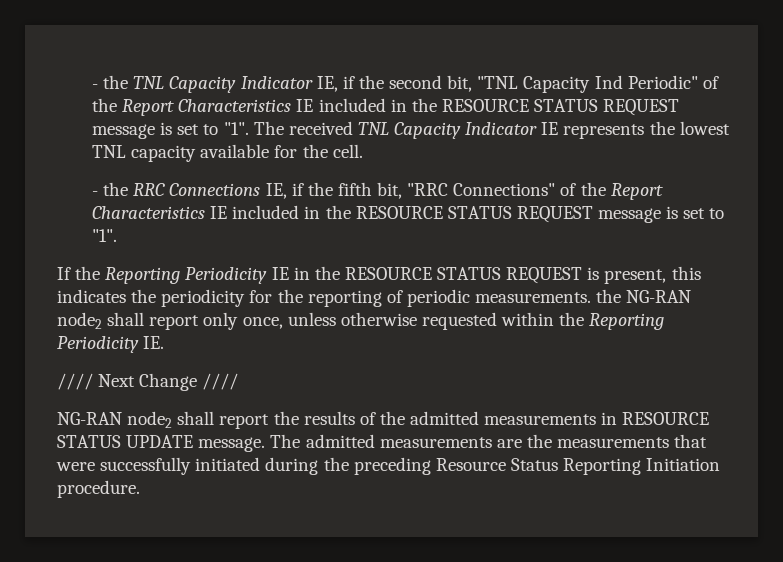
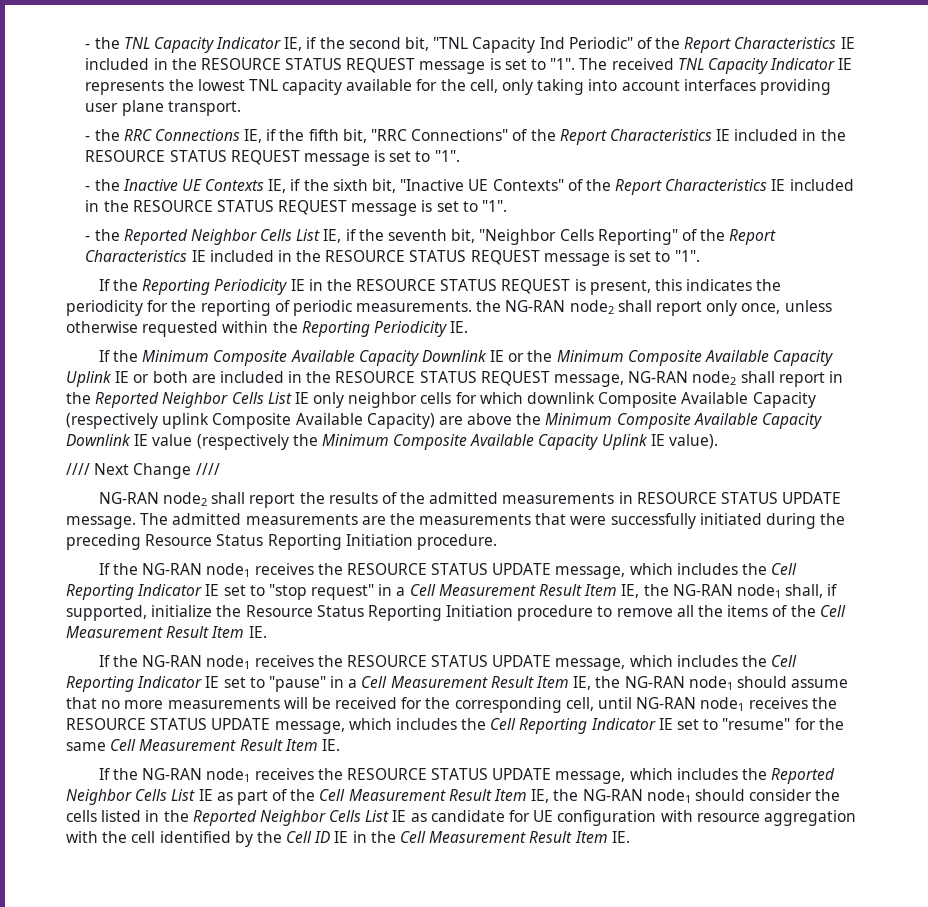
- The received TNL Capacity Indicator IE represents the lowest TNL capacity available for the cell.
+ The received TNL Capacity Indicator IE represents the lowest TNL capacity available for the cell, only taking into account interfaces providing user plane transport.
+ - the Inactive UE Contexts IE, if the sixth bit, "Inactive UE Contexts" of the Report Characteristics IE included in the RESOURCE STATUS REQUEST message is set to "1".
+ - the Reported Neighbor Cells List IE, if the seventh bit, "Neighbor Cells Reporting" of the Report Characteristics IE included in the RESOURCE STATUS REQUEST message is set to "1".
+ If the Minimum Composite Available Capacity Downlink IE or the Minimum Composite Available Capacity Uplink IE or both are included in the RESOURCE STATUS REQUEST message, NG-RAN node2 shall report in the Reported Neighbor Cells List IE only neighbor cells for which downlink Composite Available Capacity (respectively uplink Composite Available Capacity) are above the Minimum Composite Available Capacity Downlink IE value (respectively the Minimum Composite Available Capacity Uplink IE value).
+ If the NG-RAN node1 receives the RESOURCE STATUS UPDATE message, which includes the Cell Reporting Indicator IE set to "stop request" in a Cell Measurement Result Item IE, the NG-RAN node1 shall, if supported, initialize the Resource Status Reporting Initiation procedure to remove all the items of the Cell Measurement Result Item IE.
+ If the NG-RAN node1 receives the RESOURCE STATUS UPDATE message, which includes the Cell Reporting Indicator IE set to "pause" in a Cell Measurement Result Item IE, the NG-RAN node1 should assume that no more measurements will be received for the corresponding cell, until NG-RAN node1 receives the RESOURCE STATUS UPDATE message, which includes the Cell Reporting Indicator IE set to "resume" for the same Cell Measurement Result Item IE.
+ If the NG-RAN node1 receives the RESOURCE STATUS UPDATE message, which includes the Reported Neighbor Cells List IE as part of the Cell Measurement Result Item IE, the NG-RAN node1 should consider the cells listed in the Reported Neighbor Cells List IE as candidate for UE configuration with resource aggregation with the cell identified by the Cell ID IE in the Cell Measurement Result Item IE.

